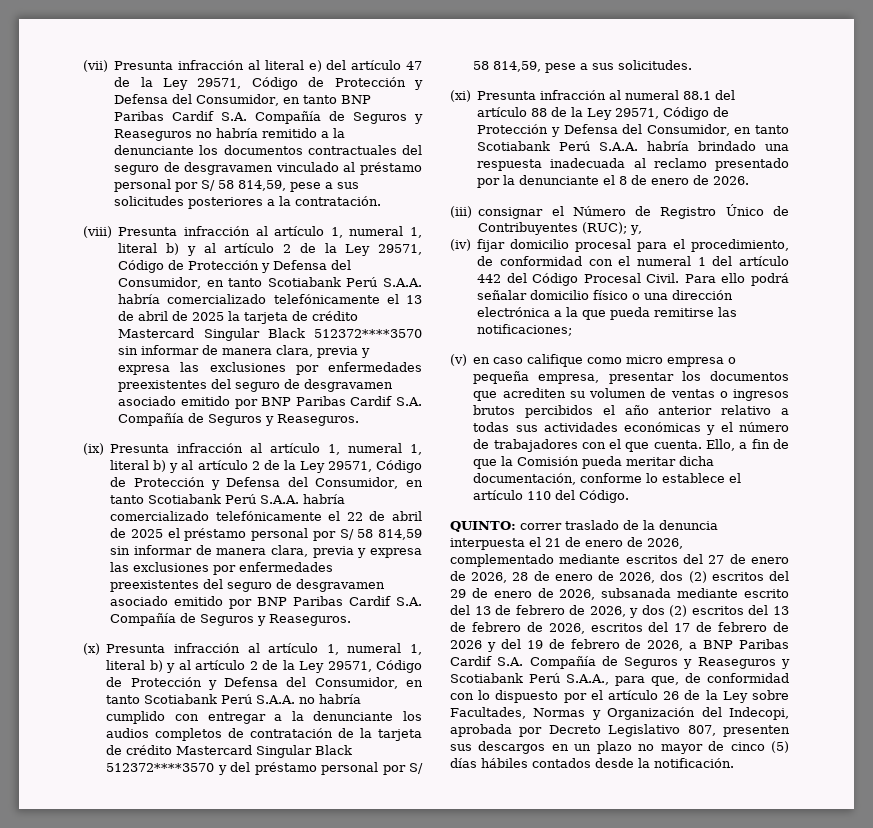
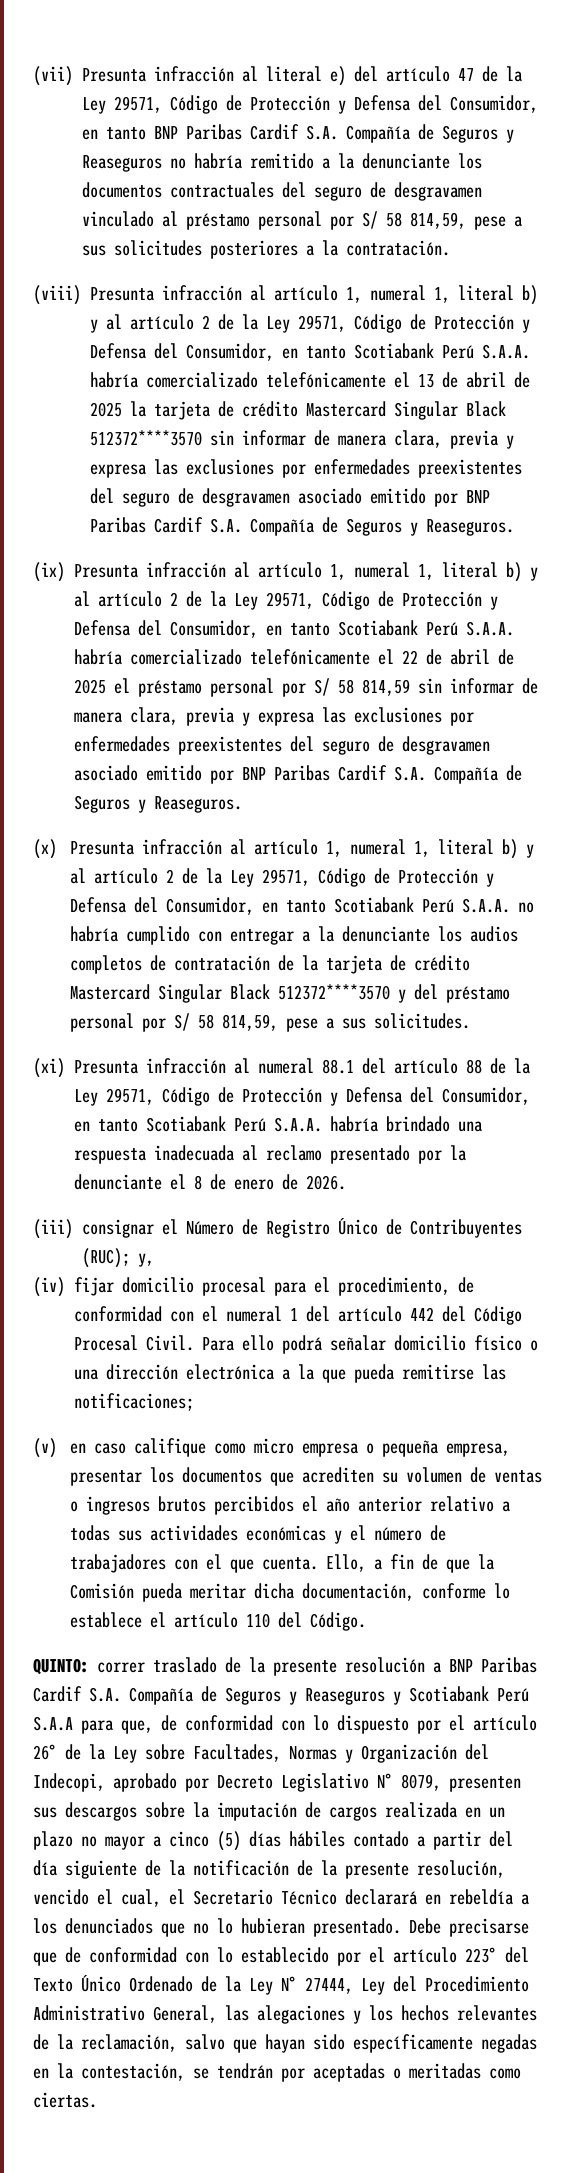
- QUINTO: correr traslado de la denuncia interpuesta el 21 de enero de 2026, complementado mediante escritos del 27 de enero de 2026, 28 de enero de 2026, dos (2) escritos del 29 de enero de 2026, subsanada mediante escrito del 13 de febrero de 2026, y dos (2) escritos del 13 de febrero de 2026, escritos del 17 de febrero de 2026 y del 19 de febrero de 2026, a BNP Paribas Cardif S.A. Compañía de Seguros y Reaseguros y Scotiabank Perú S.A.A., para que, de conformidad con lo dispuesto por el artículo 26 de la Ley sobre Facultades, Normas y Organización del Indecopi, aprobada por Decreto Legislativo 807, presenten sus descargos en un plazo no mayor de cinco (5) días hábiles contados desde la notificación.
+ QUINTO: correr traslado de la presente resolución a BNP Paribas Cardif S.A. Compañía de Seguros y Reaseguros y Scotiabank Perú S.A.A para que, de conformidad con lo dispuesto por el artículo 26° de la Ley sobre Facultades, Normas y Organización del Indecopi, aprobado por Decreto Legislativo N° 8079, presenten sus descargos sobre la imputación de cargos realizada en un plazo no mayor a cinco (5) días hábiles contado a partir del día siguiente de la notificación de la presente resolución, vencido el cual, el Secretario Técnico declarará en rebeldía a los denunciados que no lo hubieran presentado. Debe precisarse que de conformidad con lo establecido por el artículo 223° del Texto Único Ordenado de la Ley N° 27444, Ley del Procedimiento Administrativo General, las alegaciones y los hechos relevantes de la reclamación, salvo que hayan sido específicamente negadas en la contestación, se tendrán por aceptadas o meritadas como ciertas.

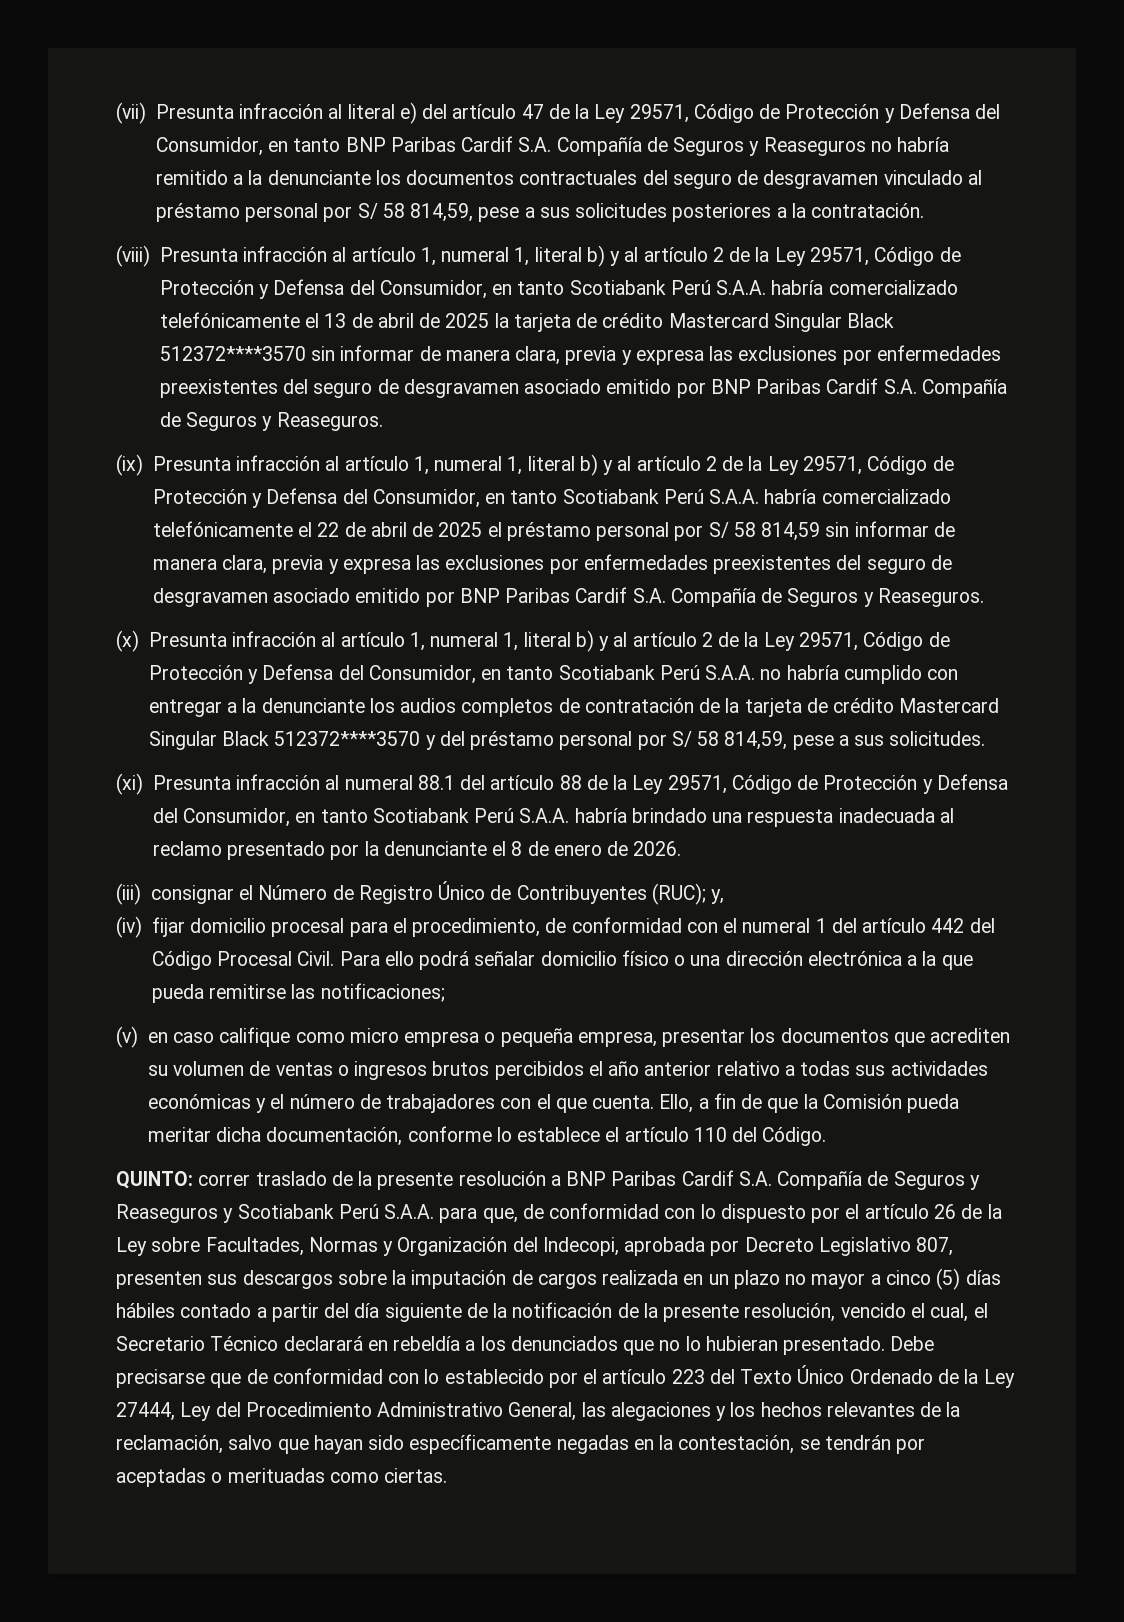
- correr traslado de la presente resolución a BNP Paribas Cardif S.A. Compañía de Seguros y Reaseguros y Scotiabank Perú S.A.A para que, de conformidad con lo dispuesto por el artículo 26° de la Ley sobre Facultades, Normas y Organización del Indecopi, aprobado por Decreto Legislativo N° 8079, presenten sus descargos sobre la imputación de cargos realizada en un plazo no mayor a cinco (5) días hábiles contado a partir del día siguiente de la notificación de la presente resolución, vencido el cual, el Secretario Técnico declarará en rebeldía a los denunciados que no lo hubieran presentado.
+ correr traslado de la presente resolución a BNP Paribas Cardif S.A. Compañía de Seguros y Reaseguros y Scotiabank Perú S.A.A. para que, de conformidad con lo dispuesto por el artículo 26 de la Ley sobre Facultades, Normas y Organización del Indecopi, aprobada por Decreto Legislativo 807, presenten sus descargos sobre la imputación de cargos realizada en un plazo no mayor a cinco (5) días hábiles contado a partir del día siguiente de la notificación de la presente resolución, vencido el cual, el Secretario Técnico declarará en rebeldía a los denunciados que no lo hubieran presentado.
- Debe precisarse que de conformidad con lo establecido por el artículo 223° del Texto Único Ordenado de la Ley N° 27444, Ley del Procedimiento Administrativo General, las alegaciones y los hechos relevantes de la reclamación, salvo que hayan sido específicamente negadas en la contestación, se tendrán por aceptadas o meritadas como ciertas.
+ Debe precisarse que de conformidad con lo establecido por el artículo 223 del Texto Único Ordenado de la Ley 27444, Ley del Procedimiento Administrativo General, las alegaciones y los hechos relevantes de la reclamación, salvo que hayan sido específicamente negadas en la contestación, se tendrán por aceptadas o merituadas como ciertas.

